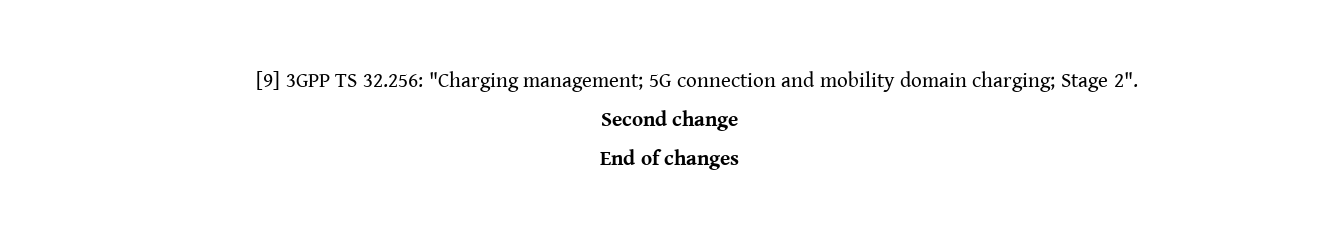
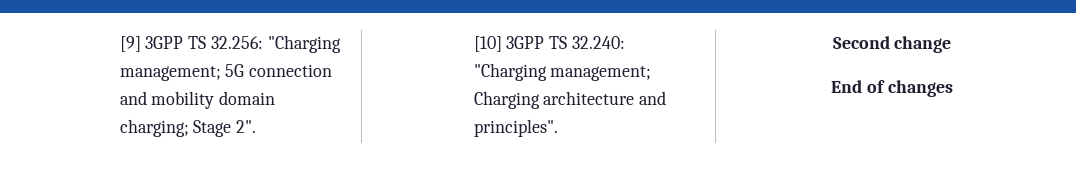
+ [10] 3GPP TS 32.240: "Charging management; Charging architecture and principles".

